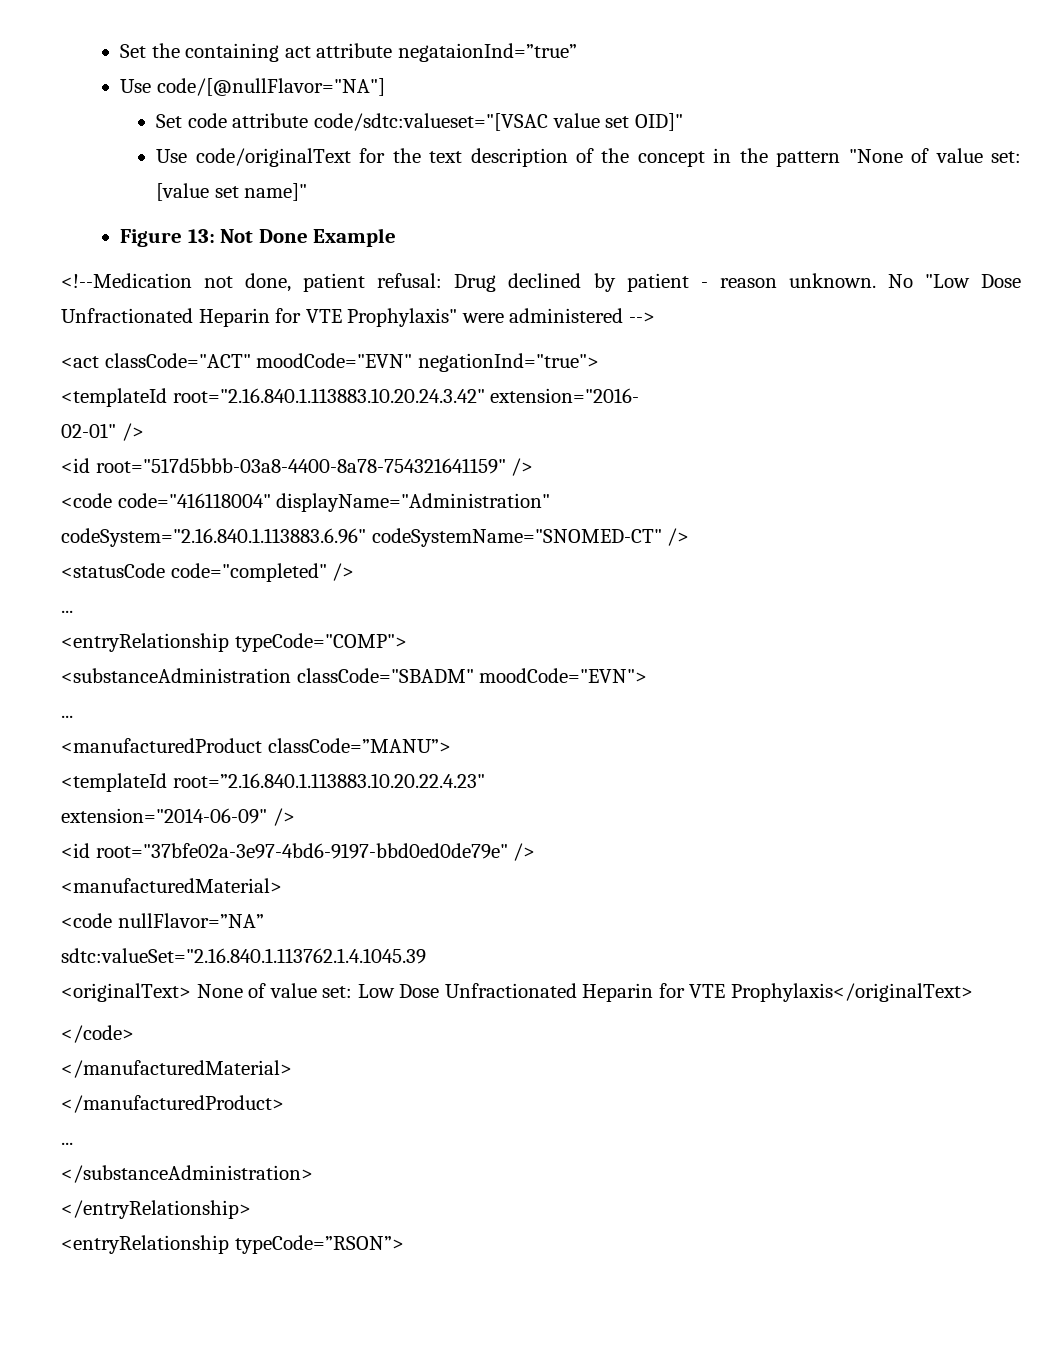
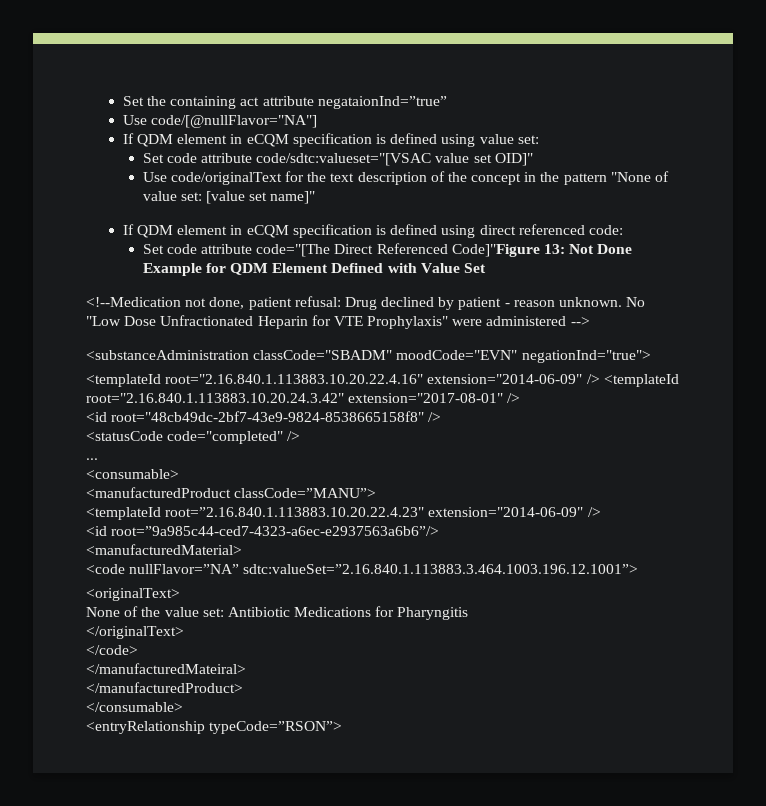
+ If QDM element in eCQM specification is defined using value set:
- Figure 13: Not Done Example
+ If QDM element in eCQM specification is defined using direct referenced code:
+ Set code attribute code="[The Direct Referenced Code]"Figure 13: Not Done Example for QDM Element Defined with Value Set
- <act classCode="ACT" moodCode="EVN" negationInd="true">
+ <substanceAdministration classCode="SBADM" moodCode="EVN" negationInd="true">
- <templateId root="2.16.840.1.113883.10.20.24.3.42" extension="2016-
- 02-01" />
- <id root="517d5bbb-03a8-4400-8a78-754321641159" />
- <code code="416118004" displayName="Administration"
- codeSystem="2.16.840.1.113883.6.96" codeSystemName="SNOMED-CT" />
+ <templateId root="2.16.840.1.113883.10.20.22.4.16" extension="2014-06-09" /> <templateId root="2.16.840.1.113883.10.20.24.3.42" extension="2017-08-01" />
+ <id root="48cb49dc-2bf7-43e9-9824-8538665158f8" />
- <entryRelationship typeCode="COMP">
- <substanceAdministration classCode="SBADM" moodCode="EVN">
- ...
+ <consumable>
- <templateId root=”2.16.840.1.113883.10.20.22.4.23"
- extension="2014-06-09" />
+ <templateId root=”2.16.840.1.113883.10.20.22.4.23" extension="2014-06-09" />
- <id root="37bfe02a-3e97-4bd6-9197-bbd0ed0de79e" />
+ <id root=”9a985c44-ced7-4323-a6ec-e2937563a6b6”/>
- <code nullFlavor=”NA”
- sdtc:valueSet="2.16.840.1.113762.1.4.1045.39
+ <code nullFlavor=”NA” sdtc:valueSet=”2.16.840.1.113883.3.464.1003.196.12.1001”>
- <originalText> None of value set: Low Dose Unfractionated Heparin for VTE Prophylaxis</originalText>
+ <originalText>
+ None of the value set: Antibiotic Medications for Pharyngitis
+ </originalText>
- </manufacturedMaterial>
+ </manufacturedMateiral>
  </manufacturedProduct>
- ...
- </substanceAdministration>
- </entryRelationship>
+ </consumable>

